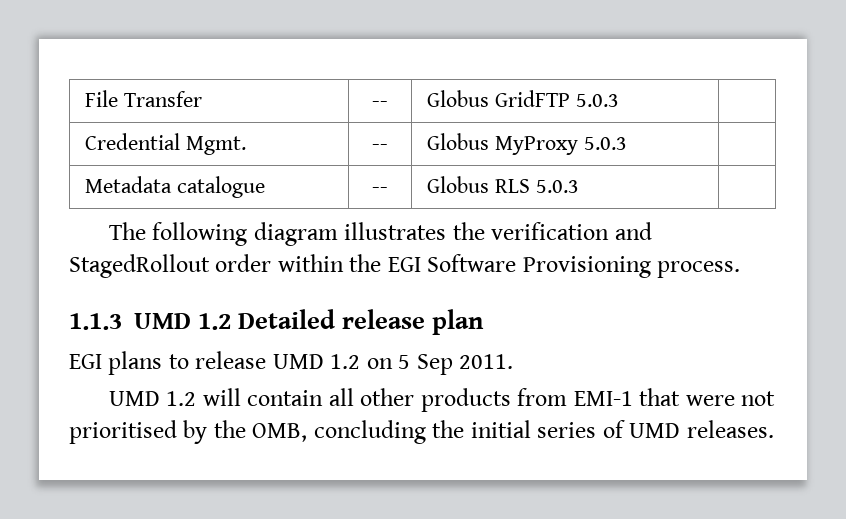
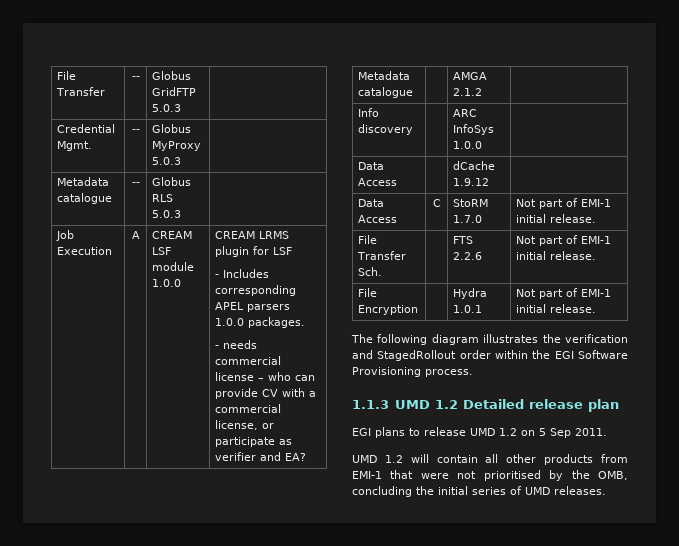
+ Job Execution | A | CREAM LSF module 1.0.0 | CREAM LRMS plugin for LSF
+ - Includes corresponding APEL parsers 1.0.0 packages.
+ - needs commercial license – who can provide CV with a commercial license, or participate as verifier and EA?
+ Metadata catalogue | | AMGA 2.1.2 |
+ Info discovery | | ARC InfoSys 1.0.0 |
+ Data Access | | dCache 1.9.12 |
+ Data Access | C | StoRM 1.7.0 | Not part of EMI-1 initial release.
+ File Transfer Sch. | | FTS 2.2.6 | Not part of EMI-1 initial release.
+ File Encryption | | Hydra 1.0.1 | Not part of EMI-1 initial release.

